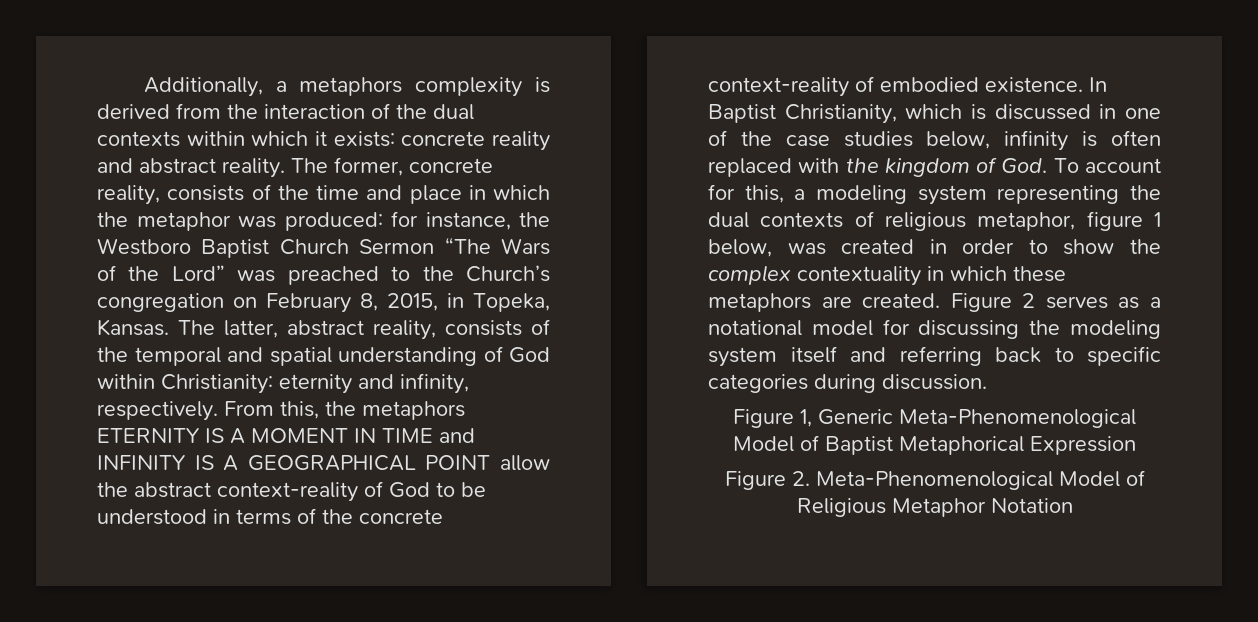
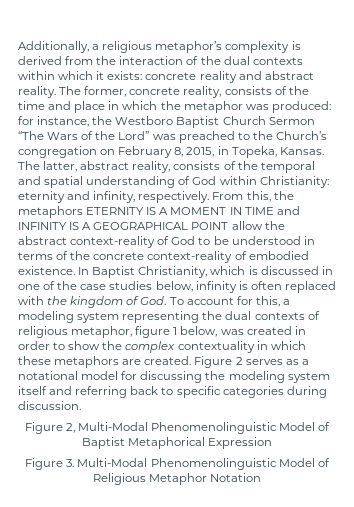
- Additionally, a metaphors complexity is derived from the interaction of the dual contexts within which it exists: concrete reality and abstract reality.
+ Additionally, a religious metaphor’s complexity is derived from the interaction of the dual contexts within which it exists: concrete reality and abstract reality.
- Figure 1, Generic Meta-Phenomenological Model of Baptist Metaphorical Expression
+ Figure 2, Multi-Modal Phenomenolinguistic Model of Baptist Metaphorical Expression
- Figure 2. Meta-Phenomenological Model of Religious Metaphor Notation
+ Figure 3. Multi-Modal Phenomenolinguistic Model of Religious Metaphor Notation

